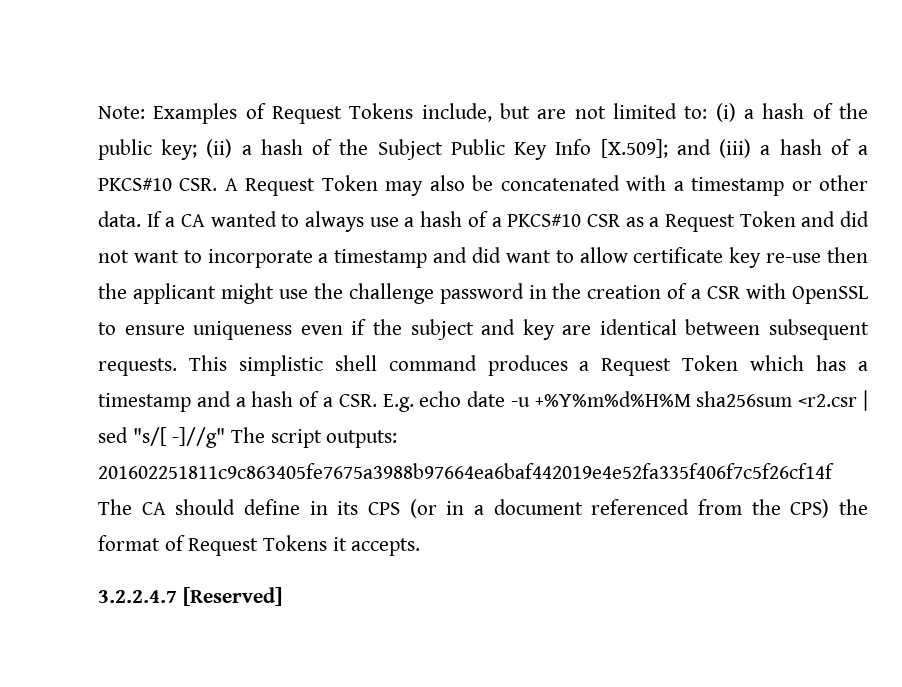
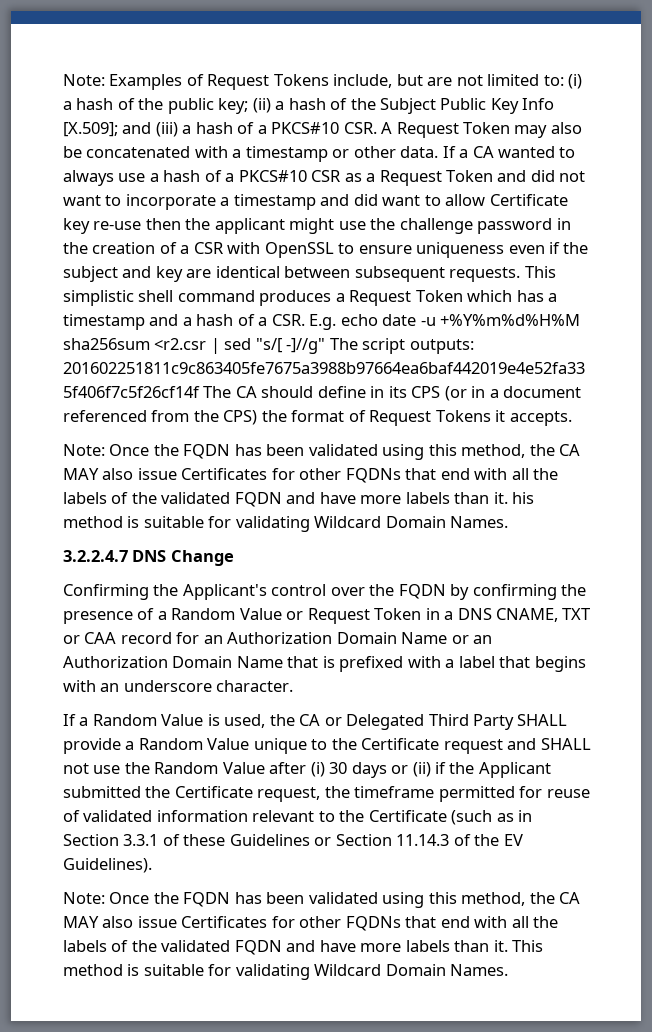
- If a CA wanted to always use a hash of a PKCS#10 CSR as a Request Token and did not want to incorporate a timestamp and did want to allow certificate key re-use then the applicant might use the challenge password in the creation of a CSR with OpenSSL to ensure uniqueness even if the subject and key are identical between subsequent requests.
+ If a CA wanted to always use a hash of a PKCS#10 CSR as a Request Token and did not want to incorporate a timestamp and did want to allow Certificate key re-use then the applicant might use the challenge password in the creation of a CSR with OpenSSL to ensure uniqueness even if the subject and key are identical between subsequent requests.
- 3.2.2.4.7 [Reserved]
+ Note: Once the FQDN has been validated using this method, the CA MAY also issue Certificates for other FQDNs that end with all the labels of the validated FQDN and have more labels than it. his method is suitable for validating Wildcard Domain Names.
+ 3.2.2.4.7 DNS Change
+ Confirming the Applicant's control over the FQDN by confirming the presence of a Random Value or Request Token in a DNS CNAME, TXT or CAA record for an Authorization Domain Name or an Authorization Domain Name that is prefixed with a label that begins with an underscore character.
+ If a Random Value is used, the CA or Delegated Third Party SHALL provide a Random Value unique to the Certificate request and SHALL not use the Random Value after (i) 30 days or (ii) if the Applicant submitted the Certificate request, the timeframe permitted for reuse of validated information relevant to the Certificate (such as in Section 3.3.1 of these Guidelines or Section 11.14.3 of the EV Guidelines).
+ Note: Once the FQDN has been validated using this method, the CA MAY also issue Certificates for other FQDNs that end with all the labels of the validated FQDN and have more labels than it. This method is suitable for validating Wildcard Domain Names.

